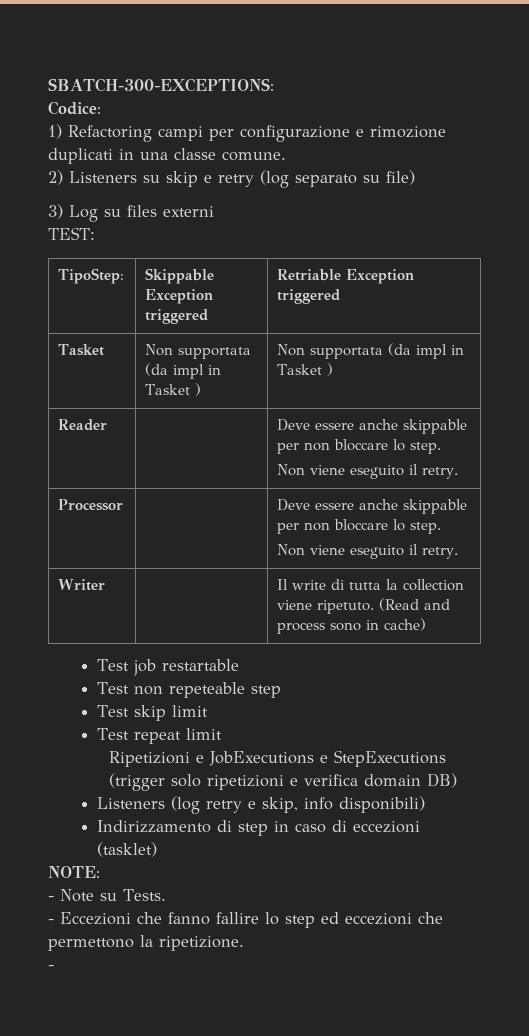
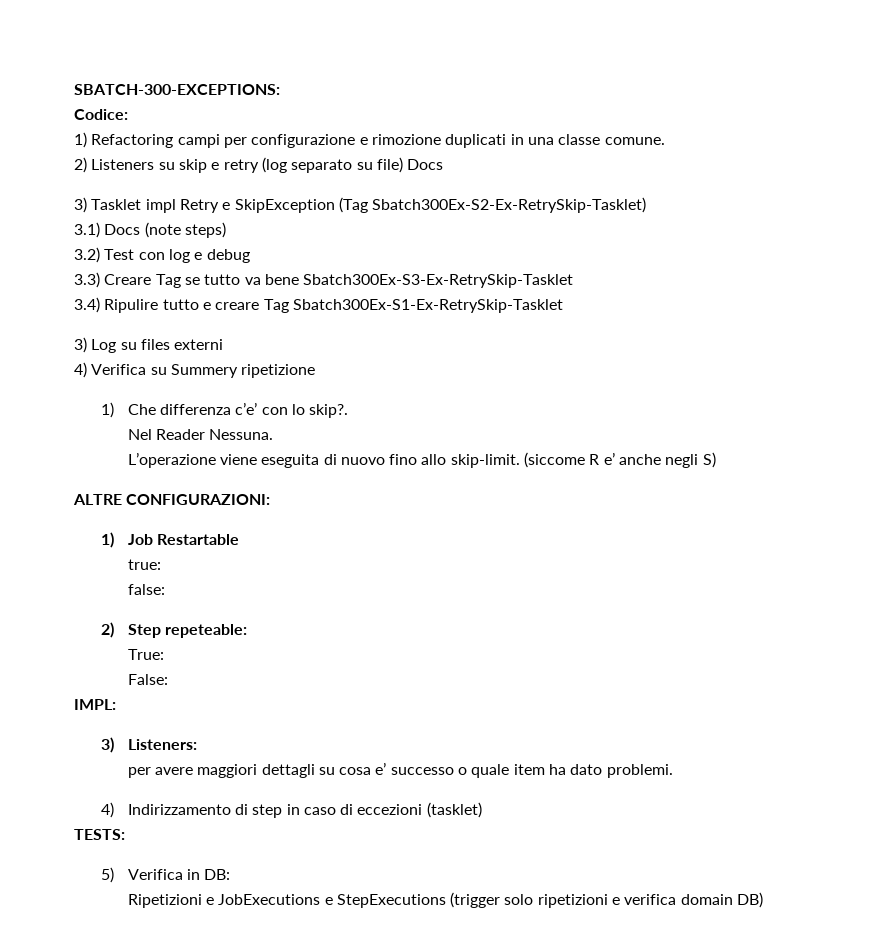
- 2) Listeners su skip e retry (log separato su file)
+ 2) Listeners su skip e retry (log separato su file) Docs
+ 3) Tasklet impl Retry e SkipException (Tag Sbatch300Ex-S2-Ex-RetrySkip-Tasklet)
+ 3.1) Docs (note steps)
+ 3.2) Test con log e debug
+ 3.3) Creare Tag se tutto va bene Sbatch300Ex-S3-Ex-RetrySkip-Tasklet
+ 3.4) Ripulire tutto e creare Tag Sbatch300Ex-S1-Ex-RetrySkip-Tasklet
- TEST:
- TipoStep: | Skippable Exception triggered | Retriable Exception triggered
- Tasket | Non supportata (da impl in Tasket ) | Non supportata (da impl in Tasket )
- Reader | | Deve essere anche skippable per non bloccare lo step.
- Non viene eseguito il retry.
- Processor | | Deve essere anche skippable per non bloccare lo step.
- Non viene eseguito il retry.
- Writer | | Il write di tutta la collection viene ripetuto. (Read and process sono in cache)
- Test job restartable
- Test non repeteable step
- Test skip limit
- Test repeat limit
+ 4) Verifica su Summery ripetizione
+ 1) Che differenza c’e’ con lo skip?.
+ Nel Reader Nessuna.
+ L’operazione viene eseguita di nuovo fino allo skip-limit. (siccome R e’ anche negli S)
+ ALTRE CONFIGURAZIONI:
+ 1) Job Restartable
+ true:
+ false:
+ 2) Step repeteable:
+ True:
+ False:
+ IMPL:
+ 3) Listeners:
+ per avere maggiori dettagli su cosa e’ successo o quale item ha dato problemi.
+ 4) Indirizzamento di step in caso di eccezioni (tasklet)
+ TESTS:
+ 5) Verifica in DB:
- Listeners (log retry e skip, info disponibili)
- Indirizzamento di step in caso di eccezioni (tasklet)
- NOTE:
- - Note su Tests.
- - Eccezioni che fanno fallire lo step ed eccezioni che permettono la ripetizione.
- -

